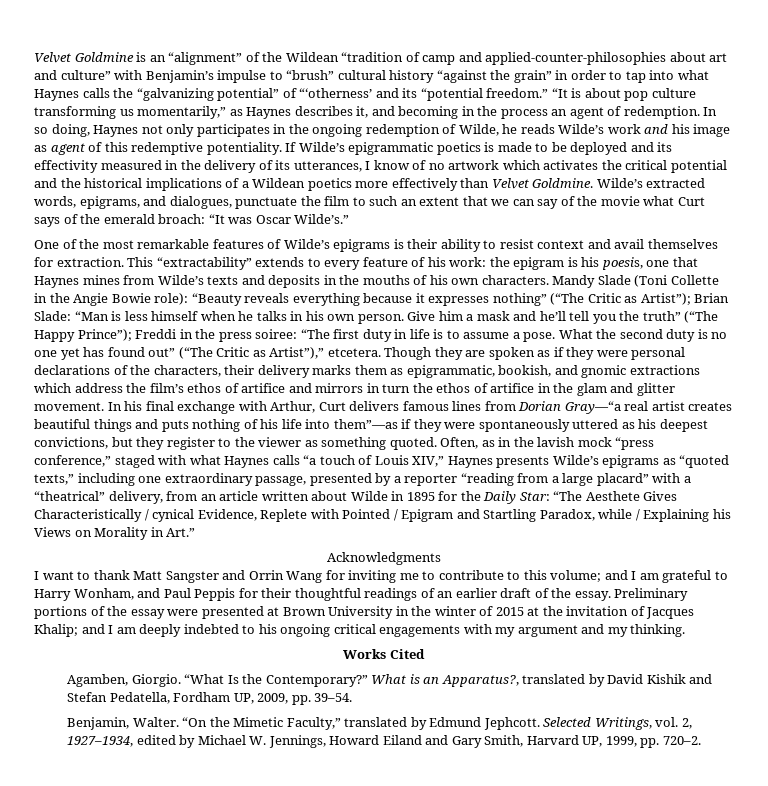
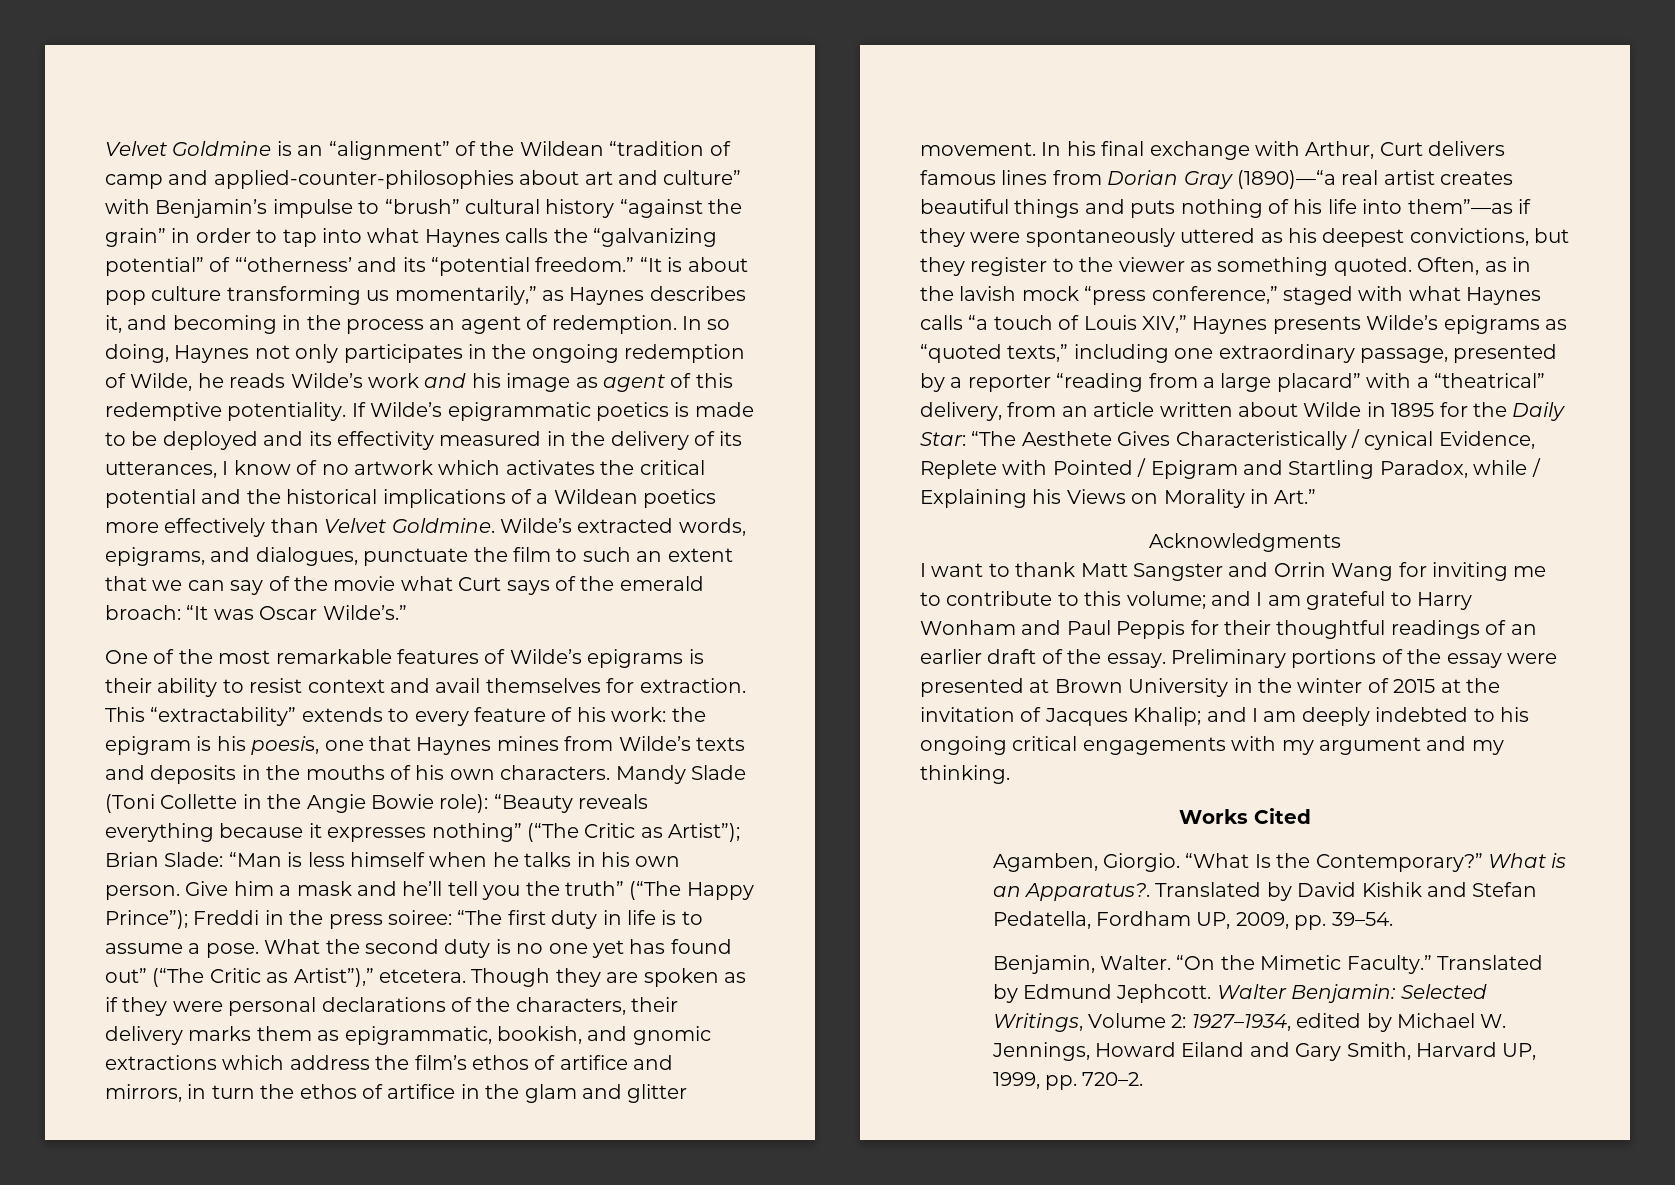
- Though they are spoken as if they were personal declarations of the characters, their delivery marks them as epigrammatic, bookish, and gnomic extractions which address the film’s ethos of artifice and mirrors in turn the ethos of artifice in the glam and glitter movement.
+ Though they are spoken as if they were personal declarations of the characters, their delivery marks them as epigrammatic, bookish, and gnomic extractions which address the film’s ethos of artifice and mirrors, in turn the ethos of artifice in the glam and glitter movement.
- In his final exchange with Arthur, Curt delivers famous lines from Dorian Gray—“a real artist creates beautiful things and puts nothing of his life into them”—as if they were spontaneously uttered as his deepest convictions, but they register to the viewer as something quoted.
+ In his final exchange with Arthur, Curt delivers famous lines from Dorian Gray (1890)—“a real artist creates beautiful things and puts nothing of his life into them”—as if they were spontaneously uttered as his deepest convictions, but they register to the viewer as something quoted.
- I want to thank Matt Sangster and Orrin Wang for inviting me to contribute to this volume; and I am grateful to Harry Wonham, and Paul Peppis for their thoughtful readings of an earlier draft of the essay.
+ I want to thank Matt Sangster and Orrin Wang for inviting me to contribute to this volume; and I am grateful to Harry Wonham and Paul Peppis for their thoughtful readings of an earlier draft of the essay.
- What is an Apparatus?, translated by David Kishik and Stefan Pedatella, Fordham UP, 2009, pp. 39–54.
+ What is an Apparatus?. Translated by David Kishik and Stefan Pedatella, Fordham UP, 2009, pp. 39–54.
- “On the Mimetic Faculty,” translated by Edmund Jephcott.
+ “On the Mimetic Faculty.” Translated by Edmund Jephcott.
- Selected Writings, vol. 2, 1927–1934, edited by Michael W. Jennings, Howard Eiland and Gary Smith, Harvard UP, 1999, pp. 720–2.
+ Walter Benjamin: Selected Writings, Volume 2: 1927–1934, edited by Michael W. Jennings, Howard Eiland and Gary Smith, Harvard UP, 1999, pp. 720–2.

